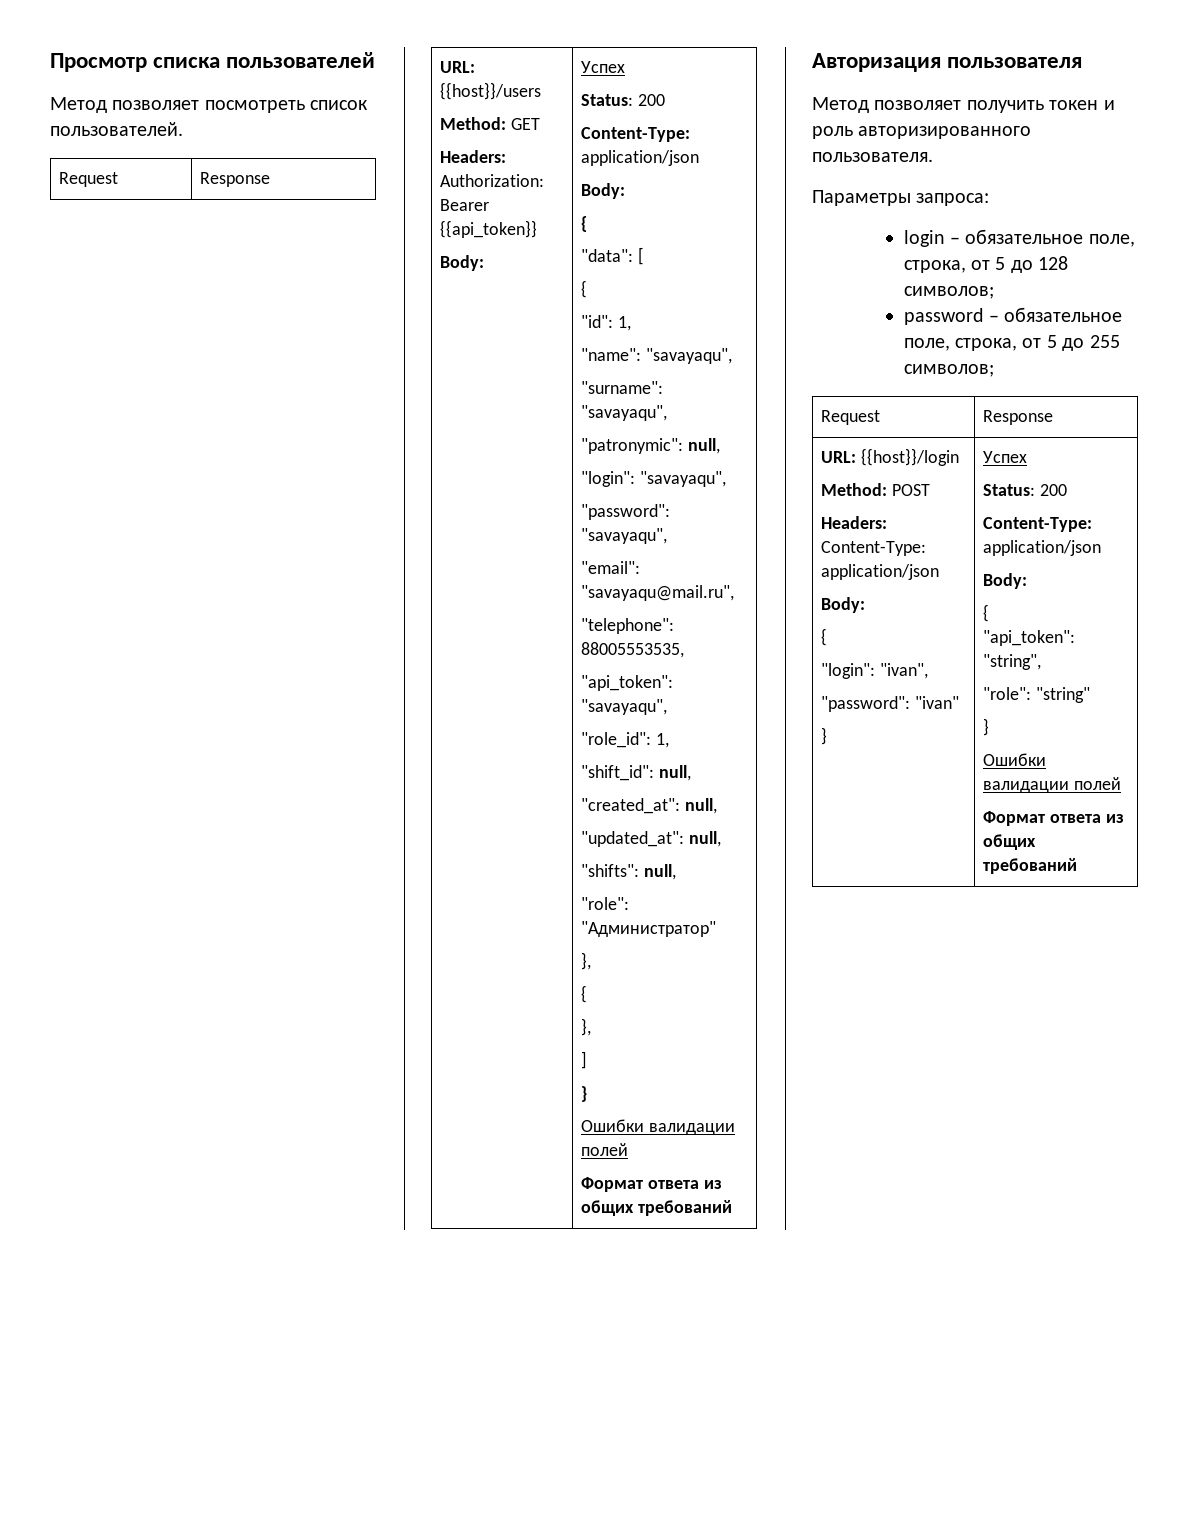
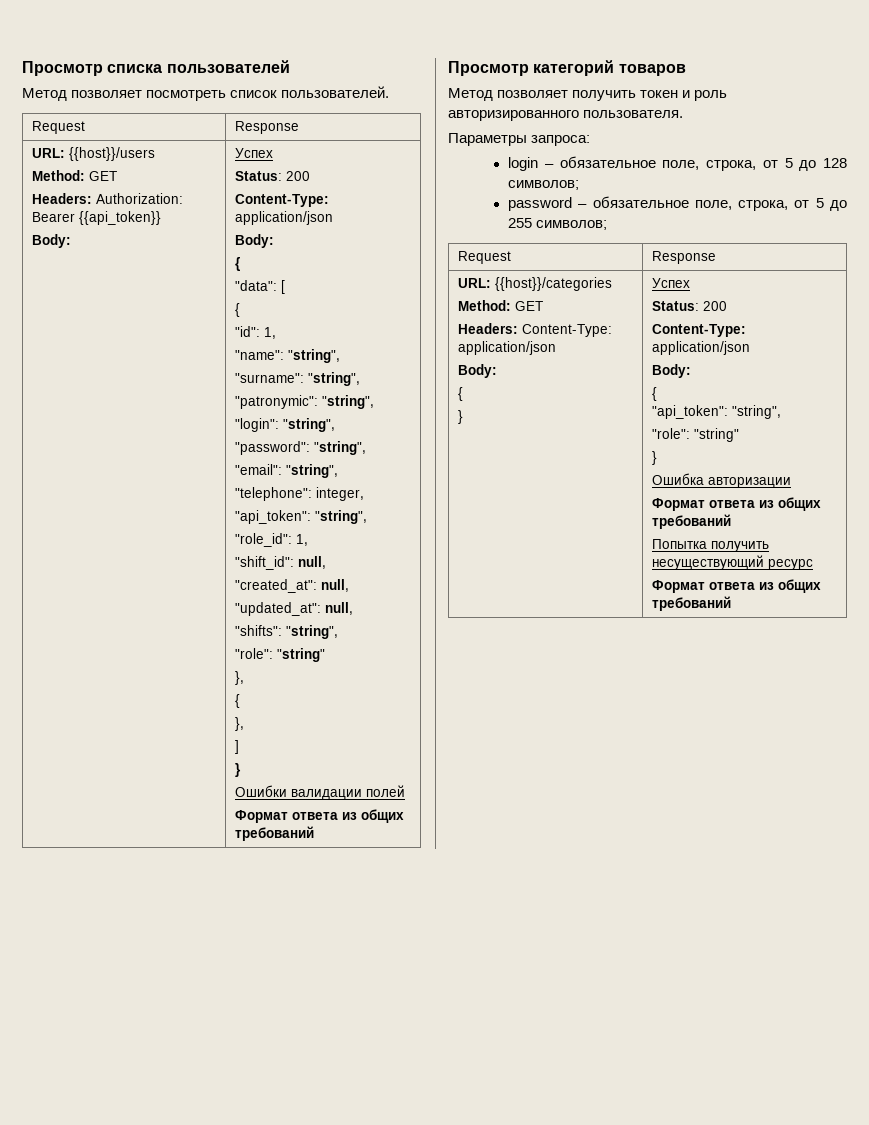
- "name": "savayaqu",
+ "name": "string",
- "surname": "savayaqu",
+ "surname": "string",
- "patronymic": null,
- "login": "savayaqu",
- "password": "savayaqu",
+ "patronymic": "string",
+ "login": "string",
+ "password": "string",
- "email": "savayaqu@mail.ru",
+ "email": "string",
- "telephone": 88005553535,
- "api_token": "savayaqu",
+ "telephone": integer,
+ "api_token": "string",
- "shifts": null,
- "role": "Администратор"
+ "shifts": "string",
+ "role": "string"
- Авторизация пользователя
+ Просмотр категорий товаров
- URL: {{host}}/login
- Method: POST
+ URL: {{host}}/categories
+ Method: GET
  Headers: Content-Type: application/json
  Body:
  {
- "login": "ivan",
- "password": "ivan"
  } | Успех
  Status: 200
  Content-Type: application/json
  Body:
  {
  "api_token": "string",
  "role": "string"
  }
- Ошибки валидации полей
+ Ошибка авторизации
+ Формат ответа из общих требований
+ Попытка получить несуществующий ресурс

